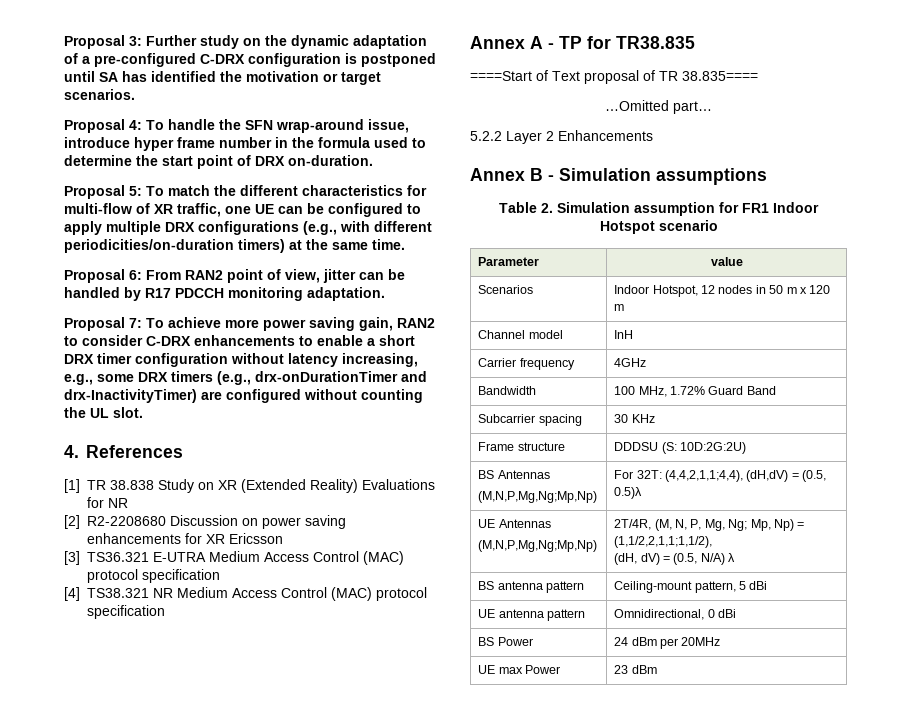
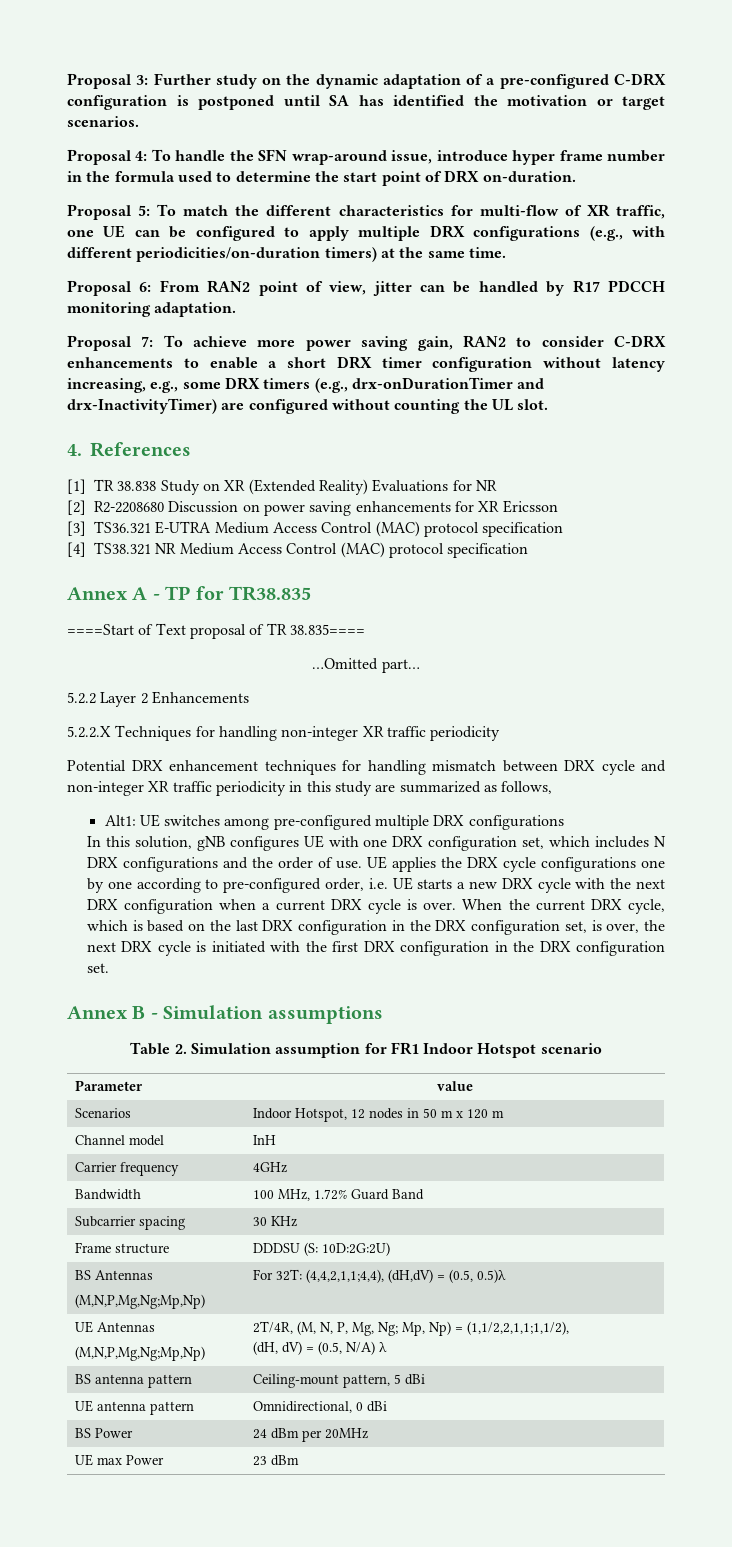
+ 5.2.2.X Techniques for handling non-integer XR traffic periodicity
+ Potential DRX enhancement techniques for handling mismatch between DRX cycle and non-integer XR traffic periodicity in this study are summarized as follows,
+ Alt1: UE switches among pre-configured multiple DRX configurations
+ In this solution, gNB configures UE with one DRX configuration set, which includes N DRX configurations and the order of use. UE applies the DRX cycle configurations one by one according to pre-configured order, i.e. UE starts a new DRX cycle with the next DRX configuration when a current DRX cycle is over. When the current DRX cycle, which is based on the last DRX configuration in the DRX configuration set, is over, the next DRX cycle is initiated with the first DRX configuration in the DRX configuration set.

